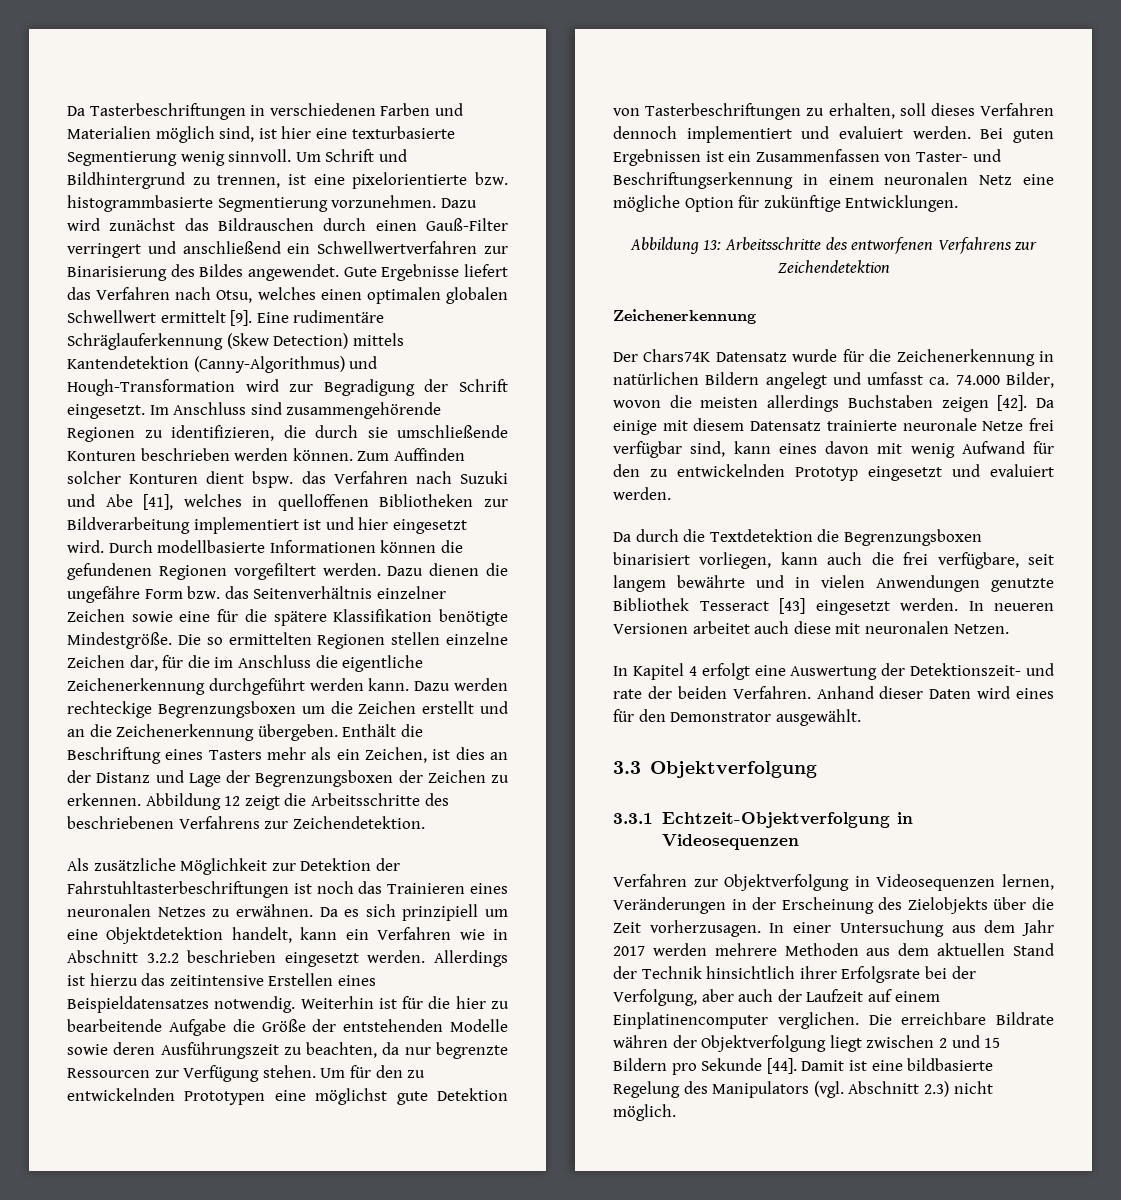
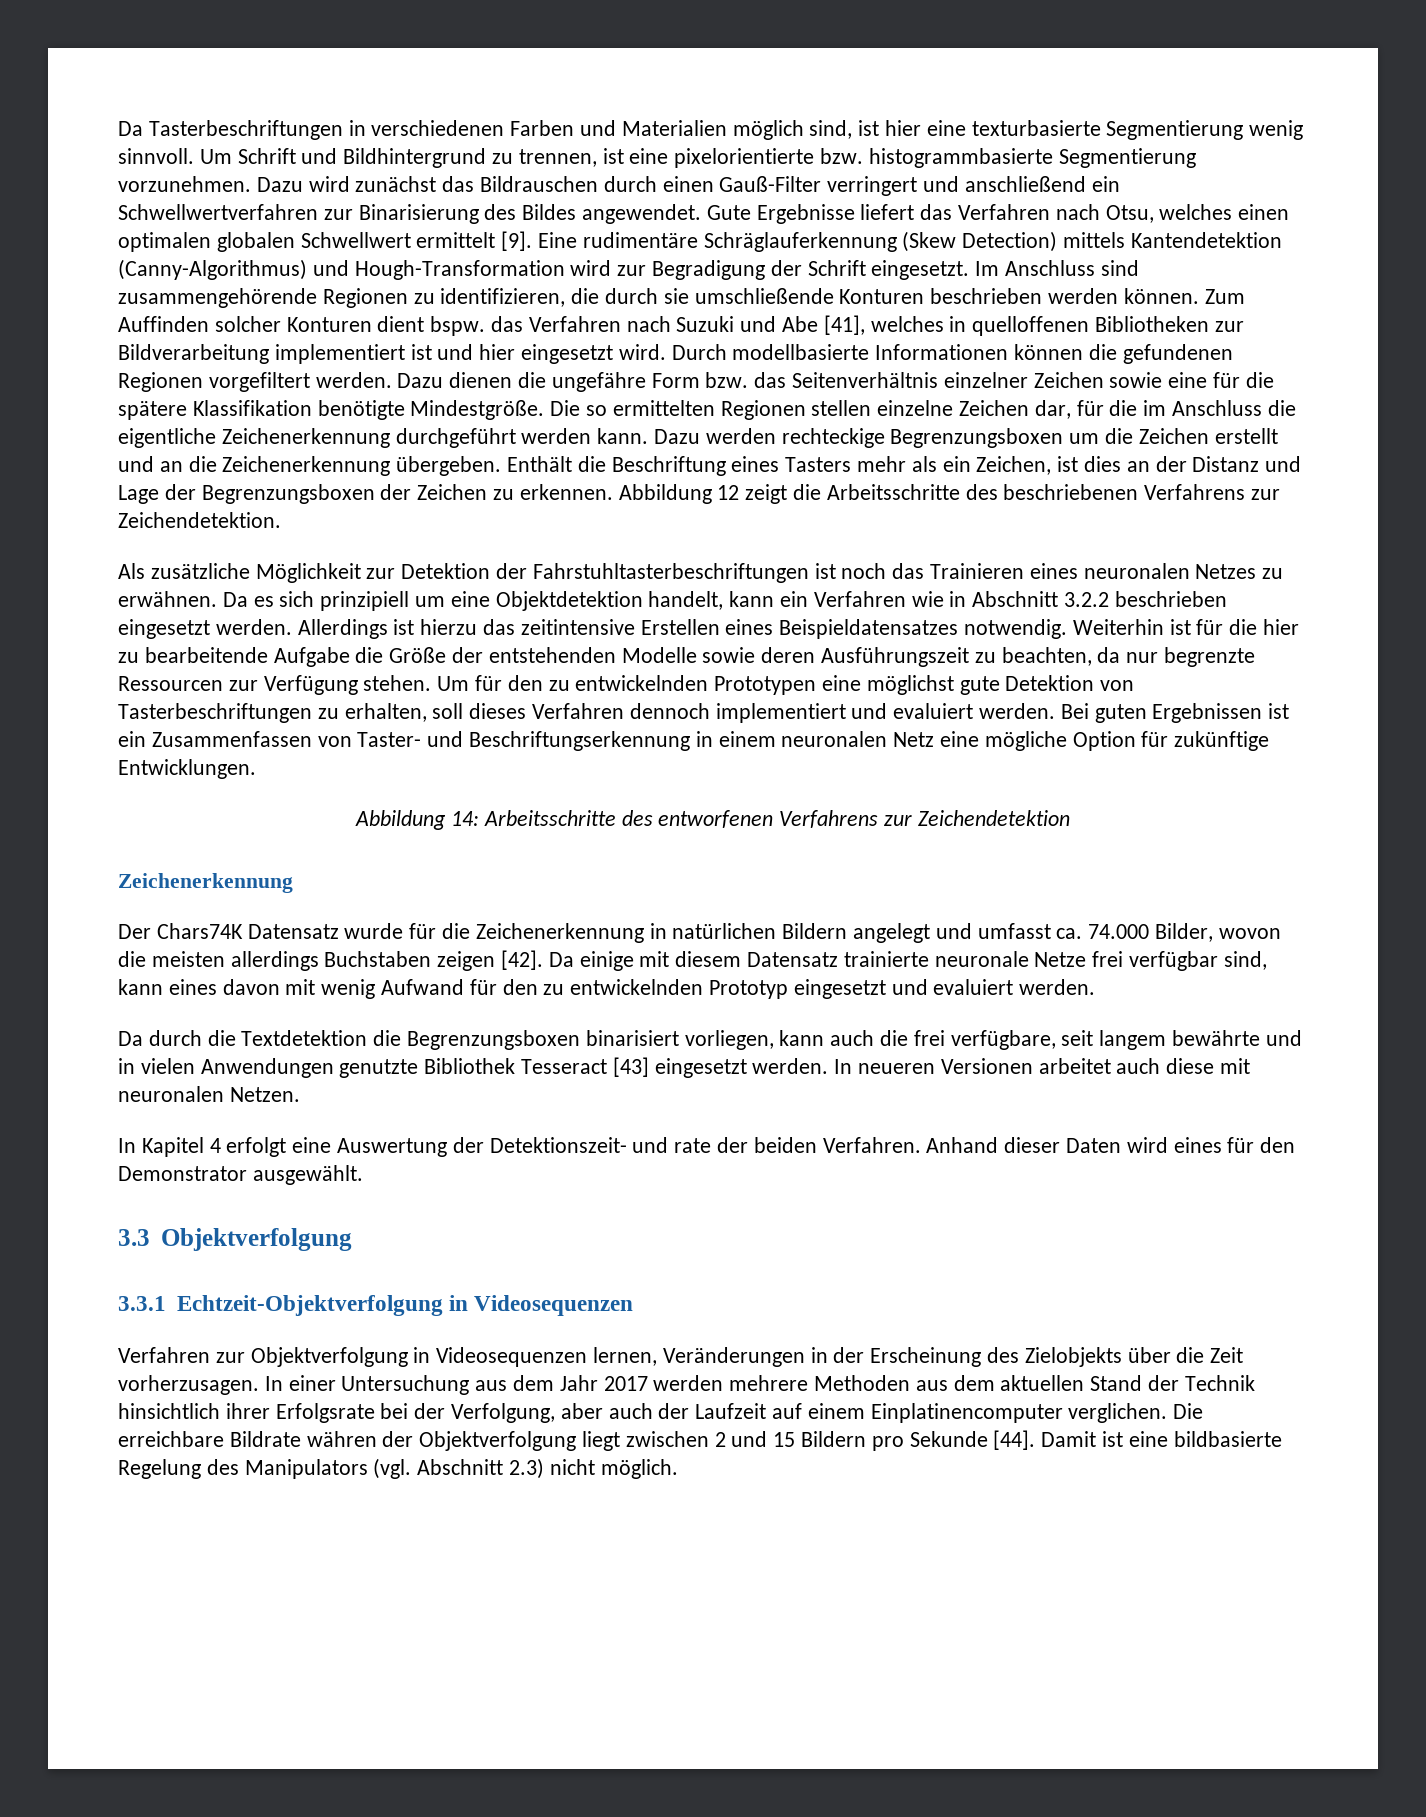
- Abbildung 13: Arbeitsschritte des entworfenen Verfahrens zur Zeichendetektion
+ Abbildung 14: Arbeitsschritte des entworfenen Verfahrens zur Zeichendetektion

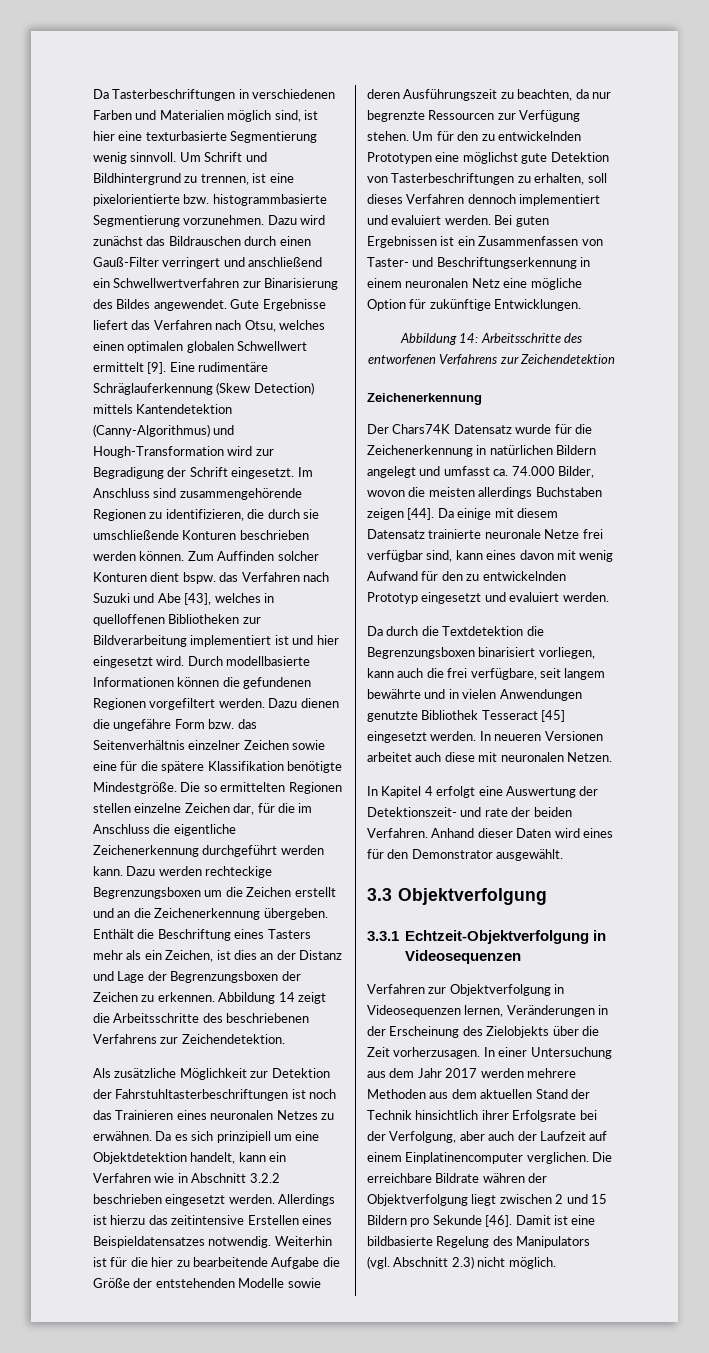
- Zum Auffinden solcher Konturen dient bspw. das Verfahren nach Suzuki und Abe [41], welches in quelloffenen Bibliotheken zur Bildverarbeitung implementiert ist und hier eingesetzt wird.
+ Zum Auffinden solcher Konturen dient bspw. das Verfahren nach Suzuki und Abe [43], welches in quelloffenen Bibliotheken zur Bildverarbeitung implementiert ist und hier eingesetzt wird.
- Abbildung 12 zeigt die Arbeitsschritte des beschriebenen Verfahrens zur Zeichendetektion.
+ Abbildung 14 zeigt die Arbeitsschritte des beschriebenen Verfahrens zur Zeichendetektion.
- Der Chars74K Datensatz wurde für die Zeichenerkennung in natürlichen Bildern angelegt und umfasst ca. 74.000 Bilder, wovon die meisten allerdings Buchstaben zeigen [42].
+ Der Chars74K Datensatz wurde für die Zeichenerkennung in natürlichen Bildern angelegt und umfasst ca. 74.000 Bilder, wovon die meisten allerdings Buchstaben zeigen [44].
- Da durch die Textdetektion die Begrenzungsboxen binarisiert vorliegen, kann auch die frei verfügbare, seit langem bewährte und in vielen Anwendungen genutzte Bibliothek Tesseract [43] eingesetzt werden.
+ Da durch die Textdetektion die Begrenzungsboxen binarisiert vorliegen, kann auch die frei verfügbare, seit langem bewährte und in vielen Anwendungen genutzte Bibliothek Tesseract [45] eingesetzt werden.
- Die erreichbare Bildrate währen der Objektverfolgung liegt zwischen 2 und 15 Bildern pro Sekunde [44].
+ Die erreichbare Bildrate währen der Objektverfolgung liegt zwischen 2 und 15 Bildern pro Sekunde [46].

